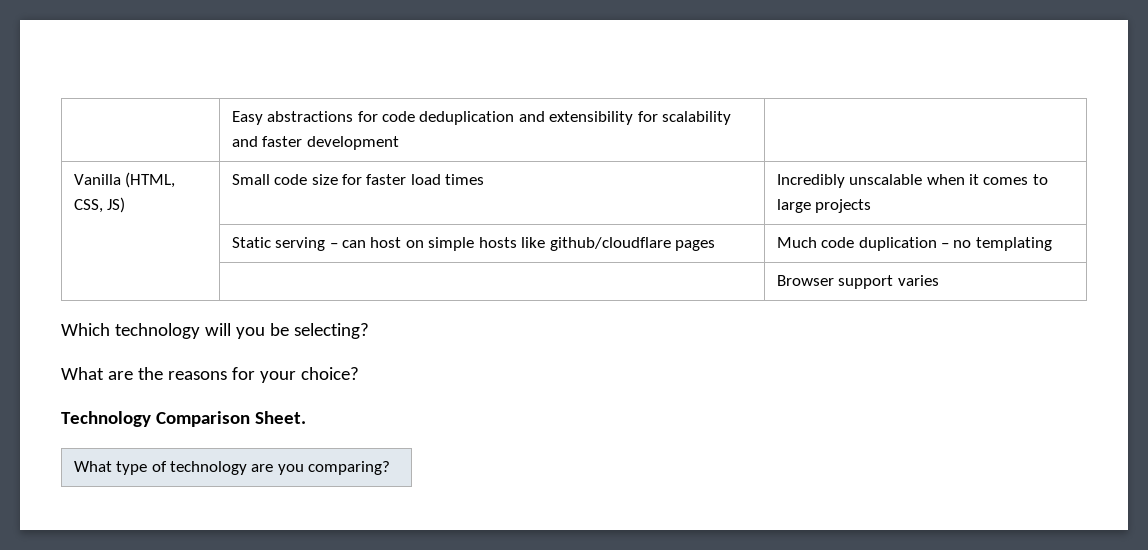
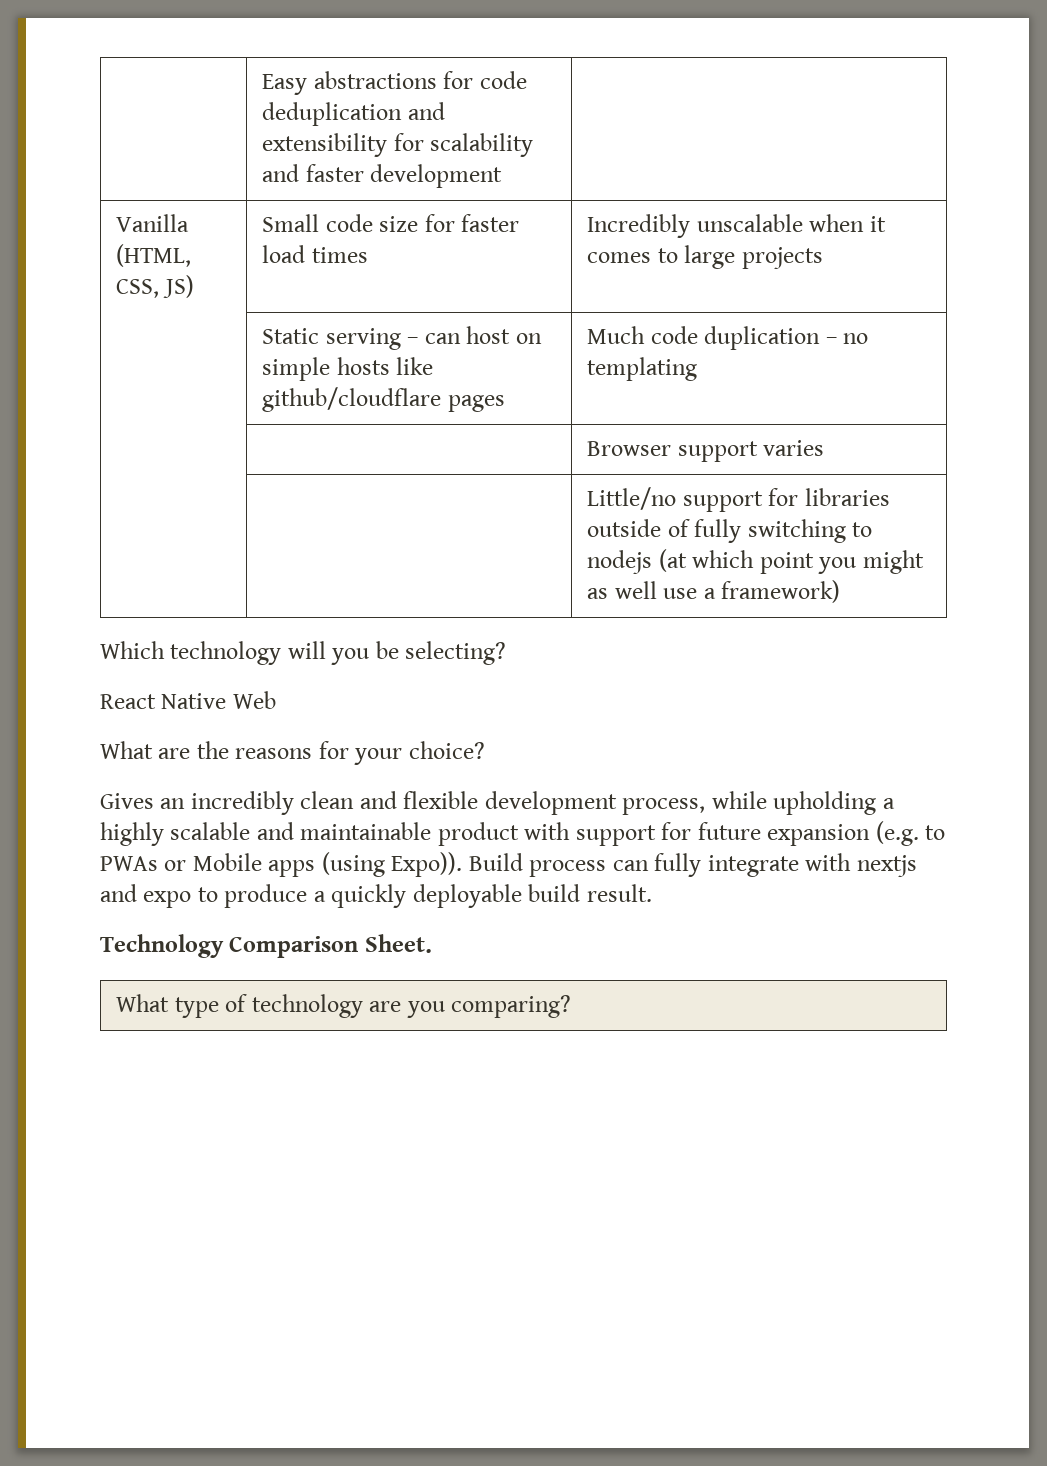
+ | | Little/no support for libraries outside of fully switching to nodejs (at which point you might as well use a framework)
+ React Native Web
+ Gives an incredibly clean and flexible development process, while upholding a highly scalable and maintainable product with support for future expansion (e.g. to PWAs or Mobile apps (using Expo)). Build process can fully integrate with nextjs and expo to produce a quickly deployable build result.

